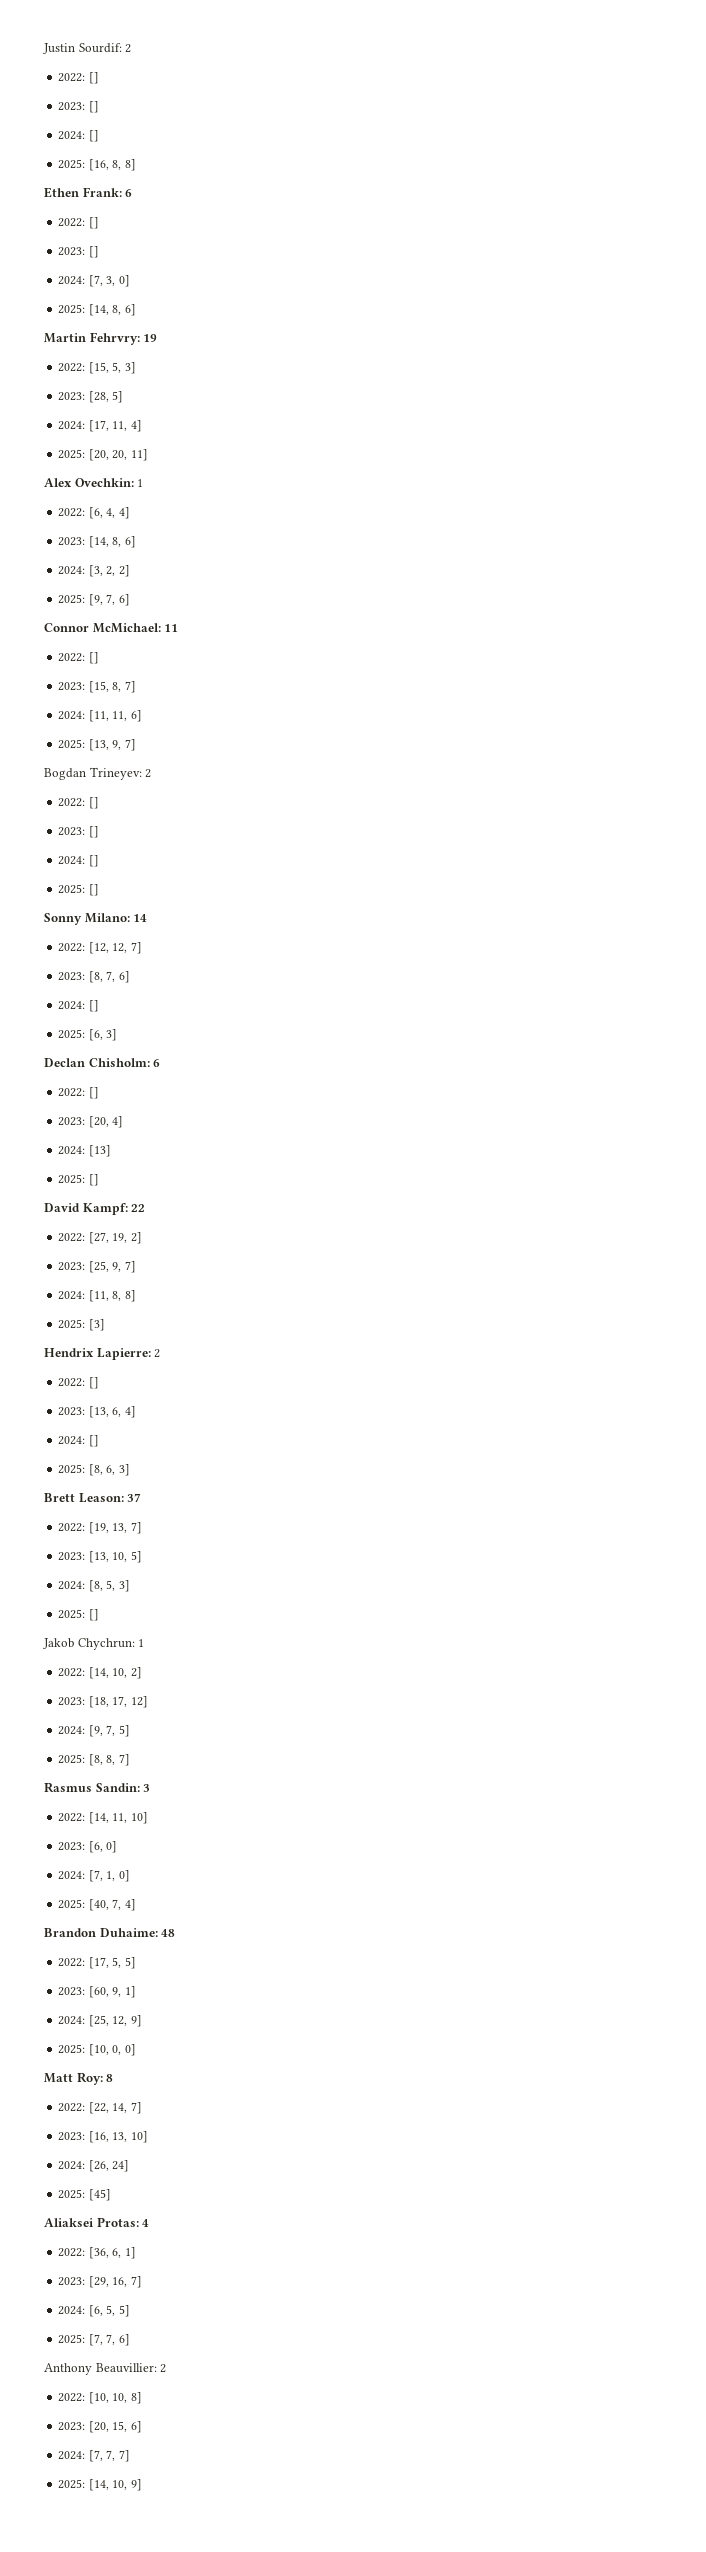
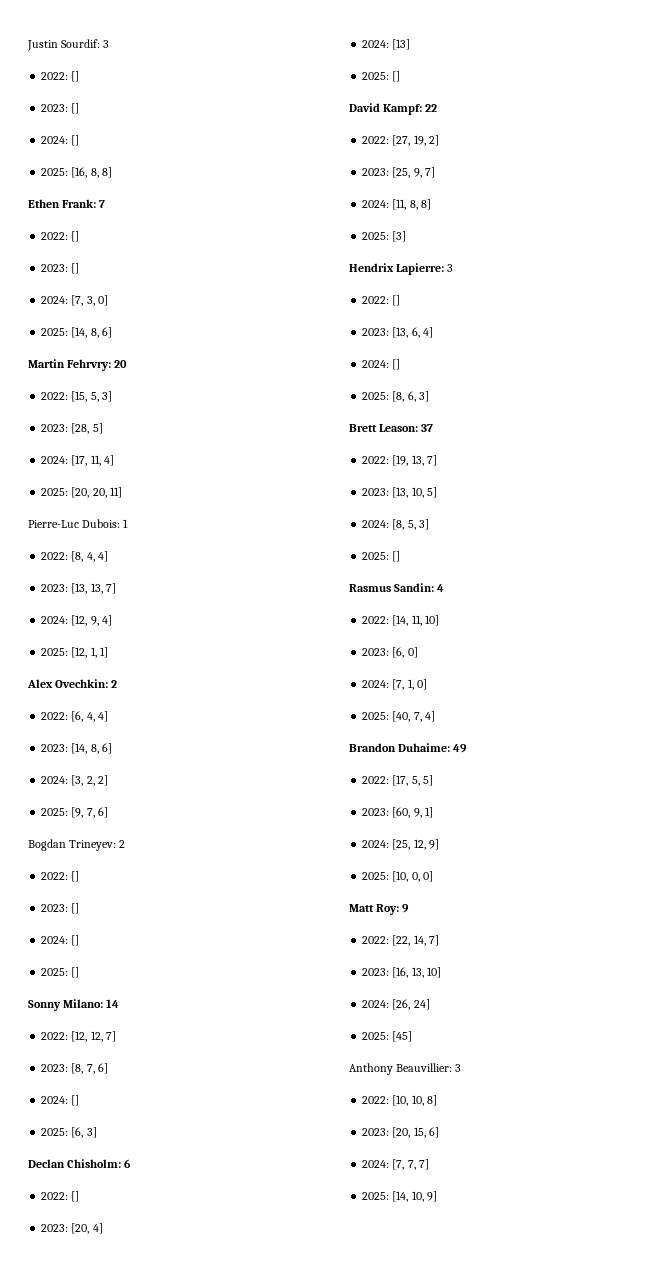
- Justin Sourdif: 2
+ Justin Sourdif: 3
- Ethen Frank: 6
+ Ethen Frank: 7
- Martin Fehrvry: 19
+ Martin Fehrvry: 20
+ Pierre-Luc Dubois: 1
+ 2022: [8, 4, 4]
+ 2023: [13, 13, 7]
+ 2024: [12, 9, 4]
+ 2025: [12, 1, 1]
- Alex Ovechkin: 1
+ Alex Ovechkin: 2
- Connor McMichael: 11
- 2022: []
- 2023: [15, 8, 7]
- 2024: [11, 11, 6]
- 2025: [13, 9, 7]
- Hendrix Lapierre: 2
+ Hendrix Lapierre: 3
- Jakob Chychrun: 1
- 2022: [14, 10, 2]
- 2023: [18, 17, 12]
- 2024: [9, 7, 5]
- 2025: [8, 8, 7]
- Rasmus Sandin: 3
+ Rasmus Sandin: 4
- Brandon Duhaime: 48
+ Brandon Duhaime: 49
- Matt Roy: 8
+ Matt Roy: 9
- Aliaksei Protas: 4
- 2022: [36, 6, 1]
- 2023: [29, 16, 7]
- 2024: [6, 5, 5]
- 2025: [7, 7, 6]
- Anthony Beauvillier: 2
+ Anthony Beauvillier: 3

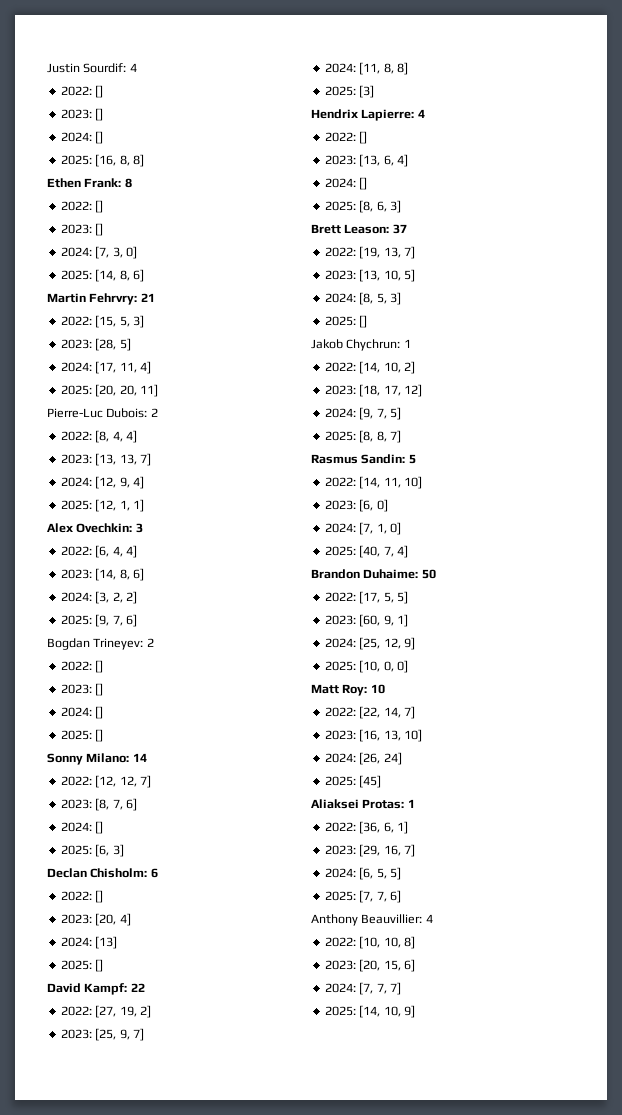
- Justin Sourdif: 3
+ Justin Sourdif: 4
- Ethen Frank: 7
+ Ethen Frank: 8
- Martin Fehrvry: 20
+ Martin Fehrvry: 21
- Pierre-Luc Dubois: 1
+ Pierre-Luc Dubois: 2
- Alex Ovechkin: 2
+ Alex Ovechkin: 3
- Hendrix Lapierre: 3
+ Hendrix Lapierre: 4
+ Jakob Chychrun: 1
+ 2022: [14, 10, 2]
+ 2023: [18, 17, 12]
+ 2024: [9, 7, 5]
+ 2025: [8, 8, 7]
- Rasmus Sandin: 4
+ Rasmus Sandin: 5
- Brandon Duhaime: 49
+ Brandon Duhaime: 50
- Matt Roy: 9
+ Matt Roy: 10
+ Aliaksei Protas: 1
+ 2022: [36, 6, 1]
+ 2023: [29, 16, 7]
+ 2024: [6, 5, 5]
+ 2025: [7, 7, 6]
- Anthony Beauvillier: 3
+ Anthony Beauvillier: 4

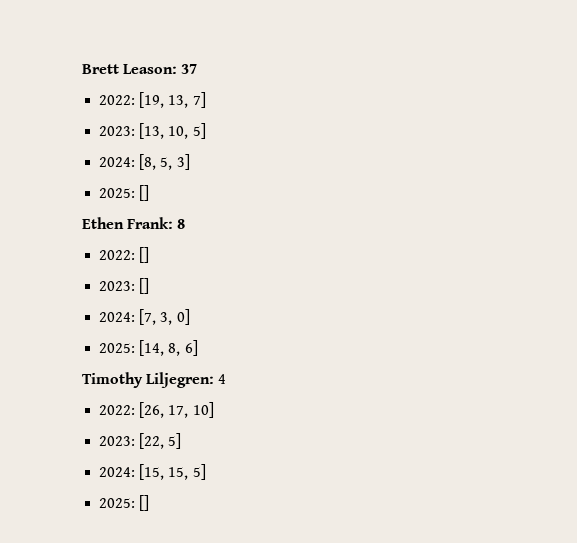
- Justin Sourdif: 4
- 2022: []
- 2023: []
- 2024: []
- 2025: [16, 8, 8]
- Ethen Frank: 8
- 2022: []
- 2023: []
- 2024: [7, 3, 0]
- 2025: [14, 8, 6]
- Martin Fehrvry: 21
- 2022: [15, 5, 3]
- 2023: [28, 5]
- 2024: [17, 11, 4]
- 2025: [20, 20, 11]
- Pierre-Luc Dubois: 2
- 2022: [8, 4, 4]
- 2023: [13, 13, 7]
- 2024: [12, 9, 4]
- 2025: [12, 1, 1]
- Alex Ovechkin: 3
- 2022: [6, 4, 4]
- 2023: [14, 8, 6]
- 2024: [3, 2, 2]
- 2025: [9, 7, 6]
- Bogdan Trineyev: 2
- 2022: []
- 2023: []
- 2024: []
- 2025: []
- Sonny Milano: 14
- 2022: [12, 12, 7]
- 2023: [8, 7, 6]
- 2024: []
- 2025: [6, 3]
- Declan Chisholm: 6
- 2022: []
- 2023: [20, 4]
- 2024: [13]
- 2025: []
- David Kampf: 22
- 2022: [27, 19, 2]
- 2023: [25, 9, 7]
- 2024: [11, 8, 8]
- 2025: [3]
- Hendrix Lapierre: 4
- 2022: []
- 2023: [13, 6, 4]
- 2024: []
- 2025: [8, 6, 3]
- Jakob Chychrun: 1
- 2022: [14, 10, 2]
- 2023: [18, 17, 12]
- 2024: [9, 7, 5]
- 2025: [8, 8, 7]
- Rasmus Sandin: 5
- 2022: [14, 11, 10]
- 2023: [6, 0]
- 2024: [7, 1, 0]
- 2025: [40, 7, 4]
- Brandon Duhaime: 50
- 2022: [17, 5, 5]
- 2023: [60, 9, 1]
- 2024: [25, 12, 9]
- 2025: [10, 0, 0]
- Matt Roy: 10
- 2022: [22, 14, 7]
- 2023: [16, 13, 10]
- 2024: [26, 24]
- 2025: [45]
- Aliaksei Protas: 1
- 2022: [36, 6, 1]
- 2023: [29, 16, 7]
- 2024: [6, 5, 5]
- 2025: [7, 7, 6]
- Anthony Beauvillier: 4
- 2022: [10, 10, 8]
- 2023: [20, 15, 6]
- 2024: [7, 7, 7]
- 2025: [14, 10, 9]
+ Ethen Frank: 8
+ 2022: []
+ 2023: []
+ 2024: [7, 3, 0]
+ 2025: [14, 8, 6]
+ Timothy Liljegren: 4
+ 2022: [26, 17, 10]
+ 2023: [22, 5]
+ 2024: [15, 15, 5]
+ 2025: []

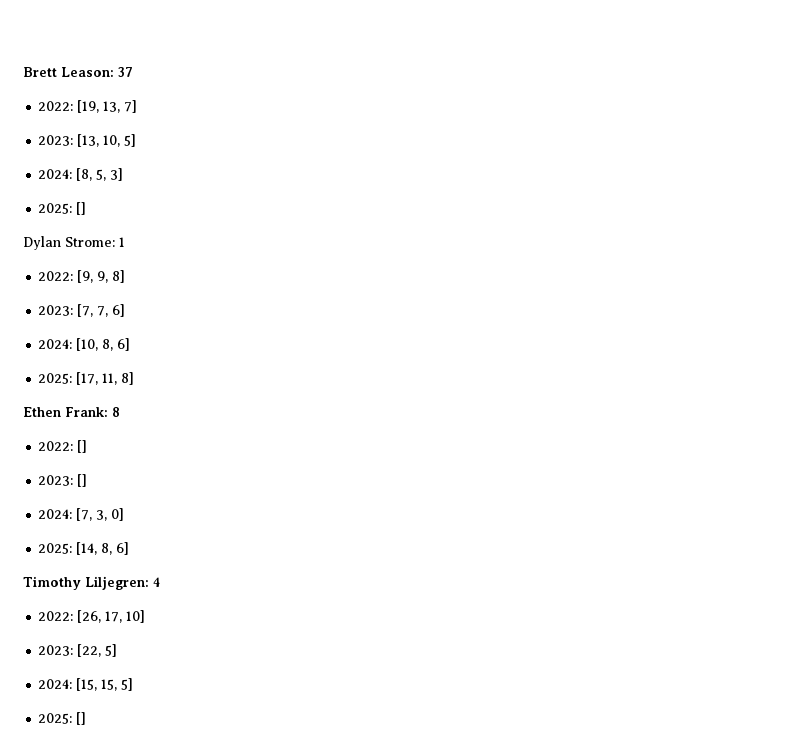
+ Dylan Strome: 1
+ 2022: [9, 9, 8]
+ 2023: [7, 7, 6]
+ 2024: [10, 8, 6]
+ 2025: [17, 11, 8]

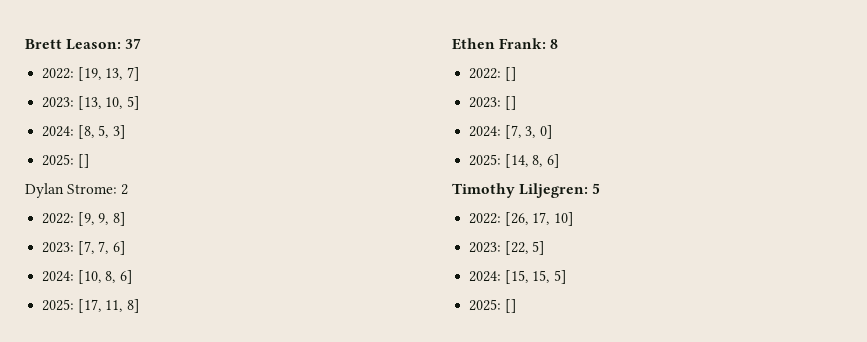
- Dylan Strome: 1
+ Dylan Strome: 2
- Timothy Liljegren: 4
+ Timothy Liljegren: 5

